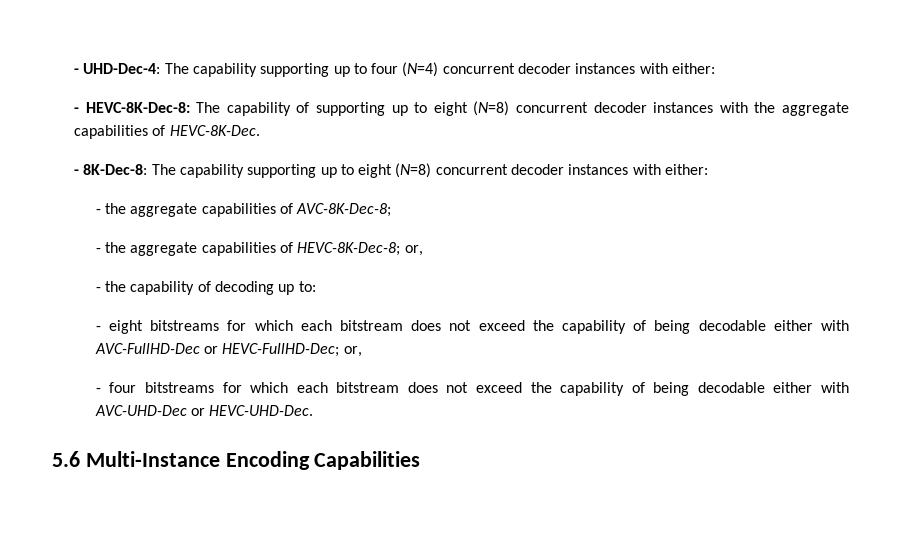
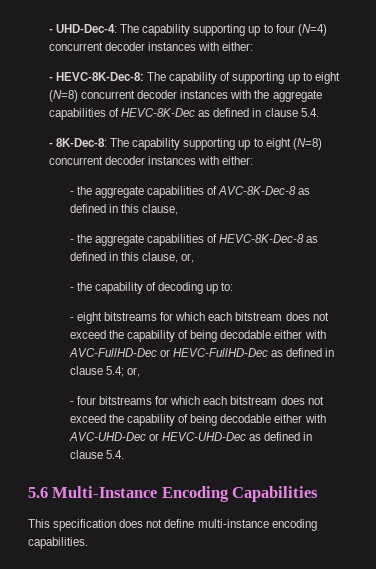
- - HEVC-8K-Dec-8: The capability of supporting up to eight (N=8) concurrent decoder instances with the aggregate capabilities of HEVC-8K-Dec.
+ - HEVC-8K-Dec-8: The capability of supporting up to eight (N=8) concurrent decoder instances with the aggregate capabilities of HEVC-8K-Dec as defined in clause 5.4.
- - the aggregate capabilities of AVC-8K-Dec-8;
- - the aggregate capabilities of HEVC-8K-Dec-8; or,
+ - the aggregate capabilities of AVC-8K-Dec-8 as defined in this clause,
+ - the aggregate capabilities of HEVC-8K-Dec-8 as defined in this clause, or,
- - eight bitstreams for which each bitstream does not exceed the capability of being decodable either with AVC-FullHD-Dec or HEVC-FullHD-Dec; or,
+ - eight bitstreams for which each bitstream does not exceed the capability of being decodable either with AVC-FullHD-Dec or HEVC-FullHD-Dec as defined in clause 5.4; or,
- - four bitstreams for which each bitstream does not exceed the capability of being decodable either with AVC-UHD-Dec or HEVC-UHD-Dec.
+ - four bitstreams for which each bitstream does not exceed the capability of being decodable either with AVC-UHD-Dec or HEVC-UHD-Dec as defined in clause 5.4.
  5.6 Multi-Instance Encoding Capabilities
+ This specification does not define multi-instance encoding capabilities.

